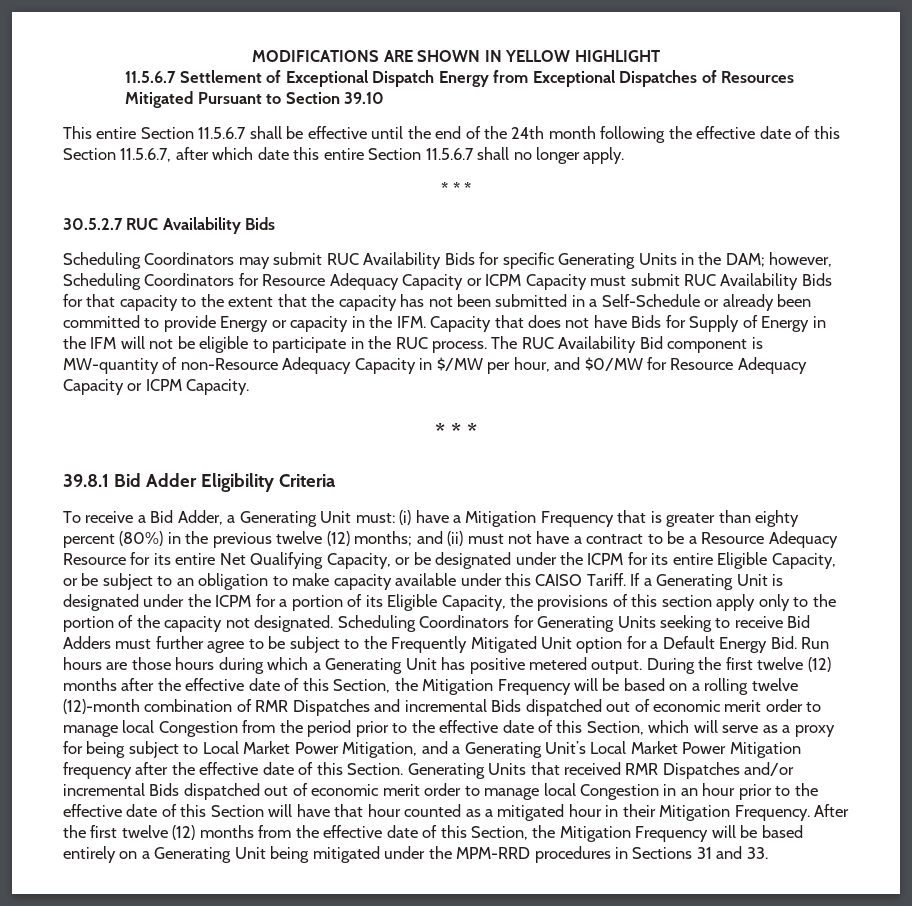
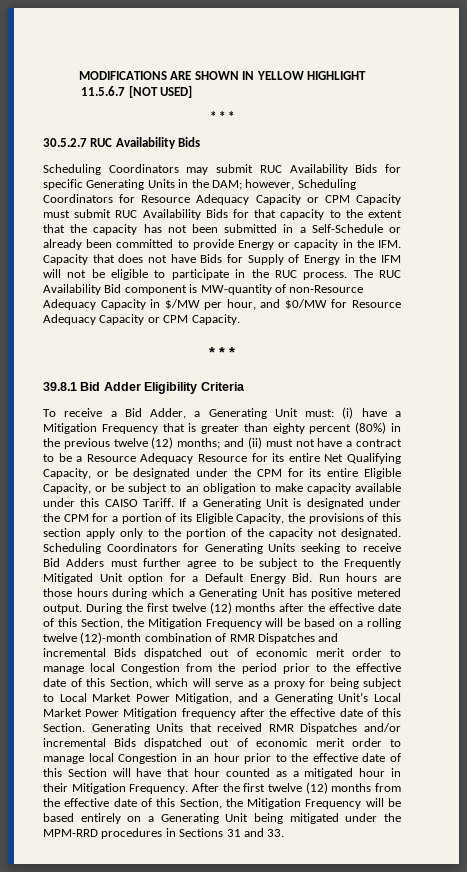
- 11.5.6.7 Settlement of Exceptional Dispatch Energy from Exceptional Dispatches of Resources Mitigated Pursuant to Section 39.10
- This entire Section 11.5.6.7 shall be effective until the end of the 24th month following the effective date of this Section 11.5.6.7, after which date this entire Section 11.5.6.7 shall no longer apply.
+ 11.5.6.7 [NOT USED]
- however, Scheduling Coordinators for Resource Adequacy Capacity or ICPM Capacity must submit RUC Availability Bids for that capacity to the extent that the capacity has not been submitted in a Self-Schedule or already been committed to provide Energy or capacity in the IFM. Capacity that does not have Bids for Supply of Energy in the IFM will not be eligible to participate in the RUC process.
+ however, Scheduling Coordinators for Resource Adequacy Capacity or CPM Capacity must submit RUC Availability Bids for that capacity to the extent that the capacity has not been submitted in a Self-Schedule or already been committed to provide Energy or capacity in the IFM. Capacity that does not have Bids for Supply of Energy in the IFM will not be eligible to participate in the RUC process.
- The RUC Availability Bid component is MW-quantity of non-Resource Adequacy Capacity in $/MW per hour, and $0/MW for Resource Adequacy Capacity or ICPM Capacity.
+ The RUC Availability Bid component is MW-quantity of non-Resource Adequacy Capacity in $/MW per hour, and $0/MW for Resource Adequacy Capacity or CPM Capacity.
- and (ii) must not have a contract to be a Resource Adequacy Resource for its entire Net Qualifying Capacity, or be designated under the ICPM for its entire Eligible Capacity, or be subject to an obligation to make capacity available under this CAISO Tariff.
+ and (ii) must not have a contract to be a Resource Adequacy Resource for its entire Net Qualifying Capacity, or be designated under the CPM for its entire Eligible Capacity, or be subject to an obligation to make capacity available under this CAISO Tariff.
- If a Generating Unit is designated under the ICPM for a portion of its Eligible Capacity, the provisions of this section apply only to the portion of the capacity not designated.
+ If a Generating Unit is designated under the CPM for a portion of its Eligible Capacity, the provisions of this section apply only to the portion of the capacity not designated.

